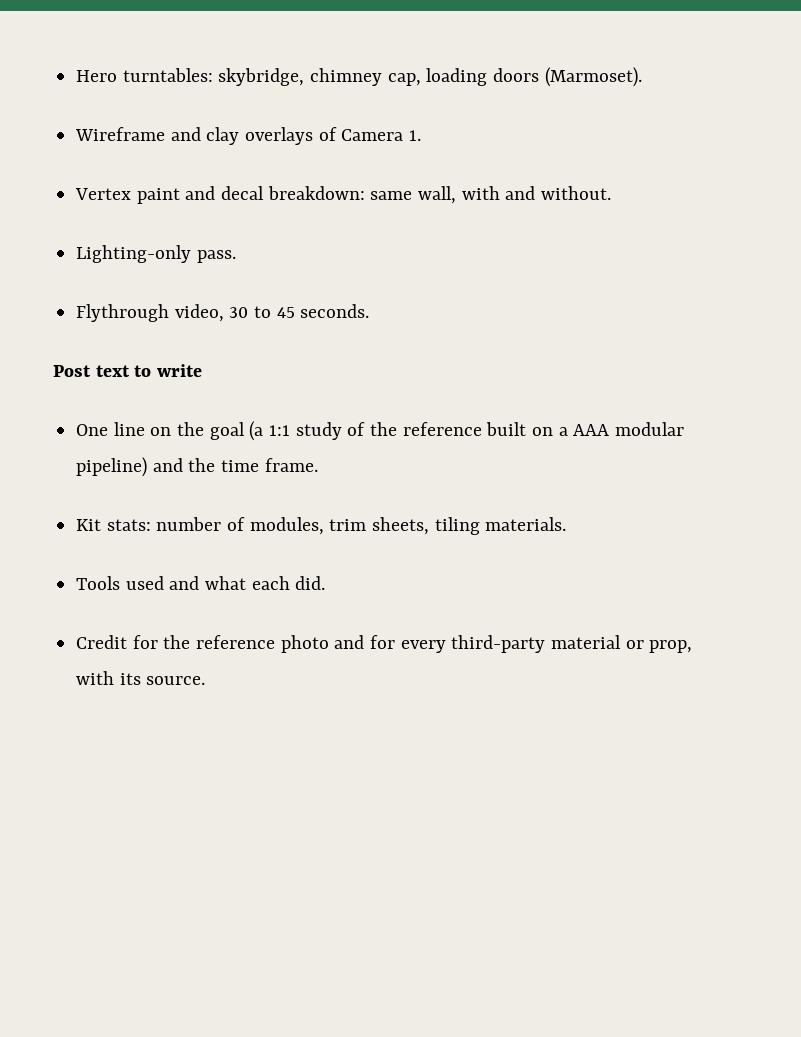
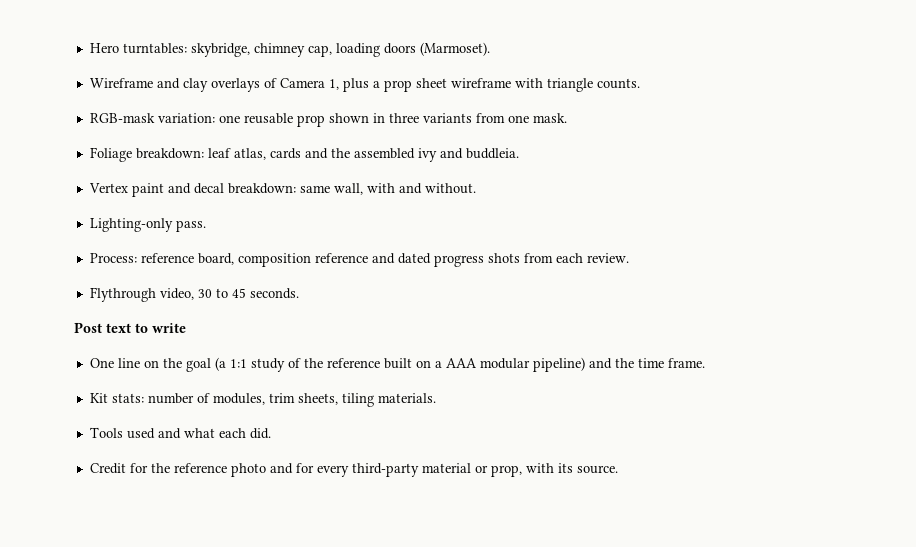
- Wireframe and clay overlays of Camera 1.
+ Wireframe and clay overlays of Camera 1, plus a prop sheet wireframe with triangle counts.
+ RGB-mask variation: one reusable prop shown in three variants from one mask.
+ Foliage breakdown: leaf atlas, cards and the assembled ivy and buddleia.
+ Process: reference board, composition reference and dated progress shots from each review.

